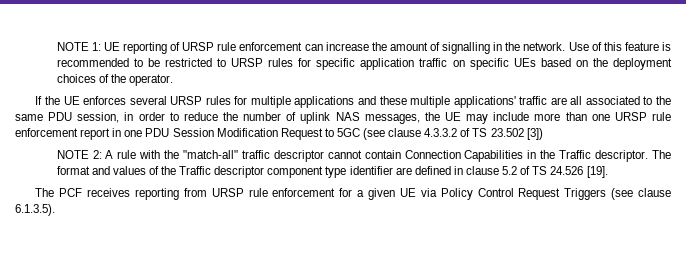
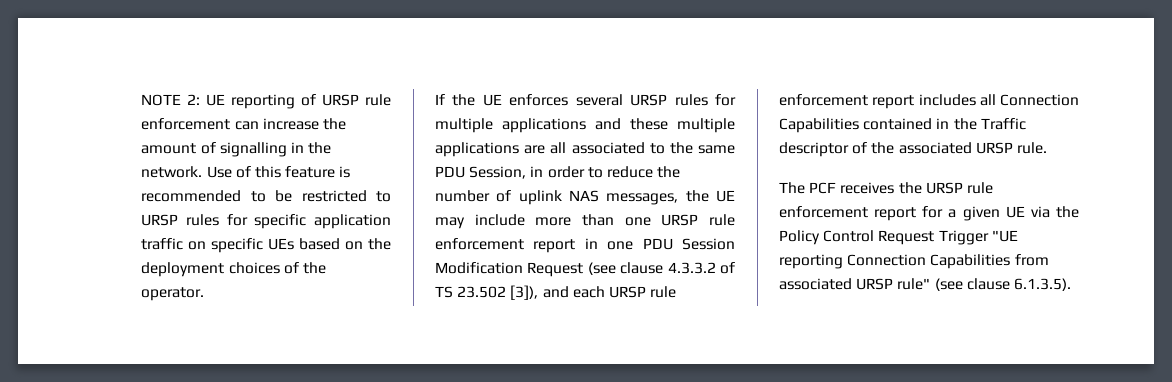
- NOTE 1: UE reporting of URSP rule enforcement can increase the amount of signalling in the network.
+ NOTE 2: UE reporting of URSP rule enforcement can increase the amount of signalling in the network.
- If the UE enforces several URSP rules for multiple applications and these multiple applications' traffic are all associated to the same PDU session, in order to reduce the number of uplink NAS messages, the UE may include more than one URSP rule enforcement report in one PDU Session Modification Request to 5GC (see clause 4.3.3.2 of TS 23.502 [3])
- NOTE 2: A rule with the "match-all" traffic descriptor cannot contain Connection Capabilities in the Traffic descriptor. The format and values of the Traffic descriptor component type identifier are defined in clause 5.2 of TS 24.526 [19].
+ If the UE enforces several URSP rules for multiple applications and these multiple applications are all associated to the same PDU Session, in order to reduce the number of uplink NAS messages, the UE may include more than one URSP rule enforcement report in one PDU Session Modification Request (see clause 4.3.3.2 of TS 23.502 [3]), and each URSP rule enforcement report includes all Connection Capabilities contained in the Traffic descriptor of the associated URSP rule.
- The PCF receives reporting from URSP rule enforcement for a given UE via Policy Control Request Triggers (see clause 6.1.3.5).
+ The PCF receives the URSP rule enforcement report for a given UE via the Policy Control Request Trigger "UE reporting Connection Capabilities from associated URSP rule" (see clause 6.1.3.5).

